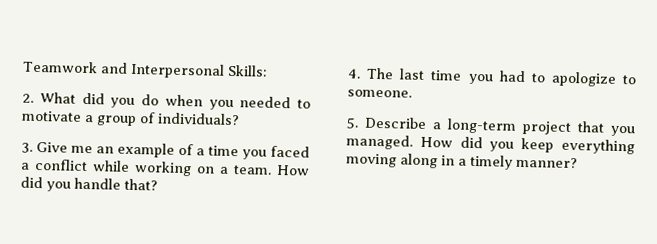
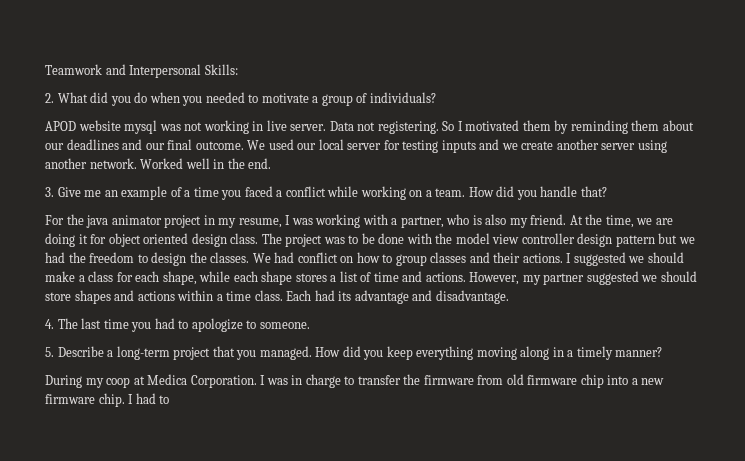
+ APOD website mysql was not working in live server. Data not registering. So I motivated them by reminding them about our deadlines and our final outcome. We used our local server for testing inputs and we create another server using another network. Worked well in the end.
+ For the java animator project in my resume, I was working with a partner, who is also my friend. At the time, we are doing it for object oriented design class. The project was to be done with the model view controller design pattern but we had the freedom to design the classes. We had conflict on how to group classes and their actions. I suggested we should make a class for each shape, while each shape stores a list of time and actions. However, my partner suggested we should store shapes and actions within a time class. Each had its advantage and disadvantage.
+ During my coop at Medica Corporation. I was in charge to transfer the firmware from old firmware chip into a new firmware chip. I had to

